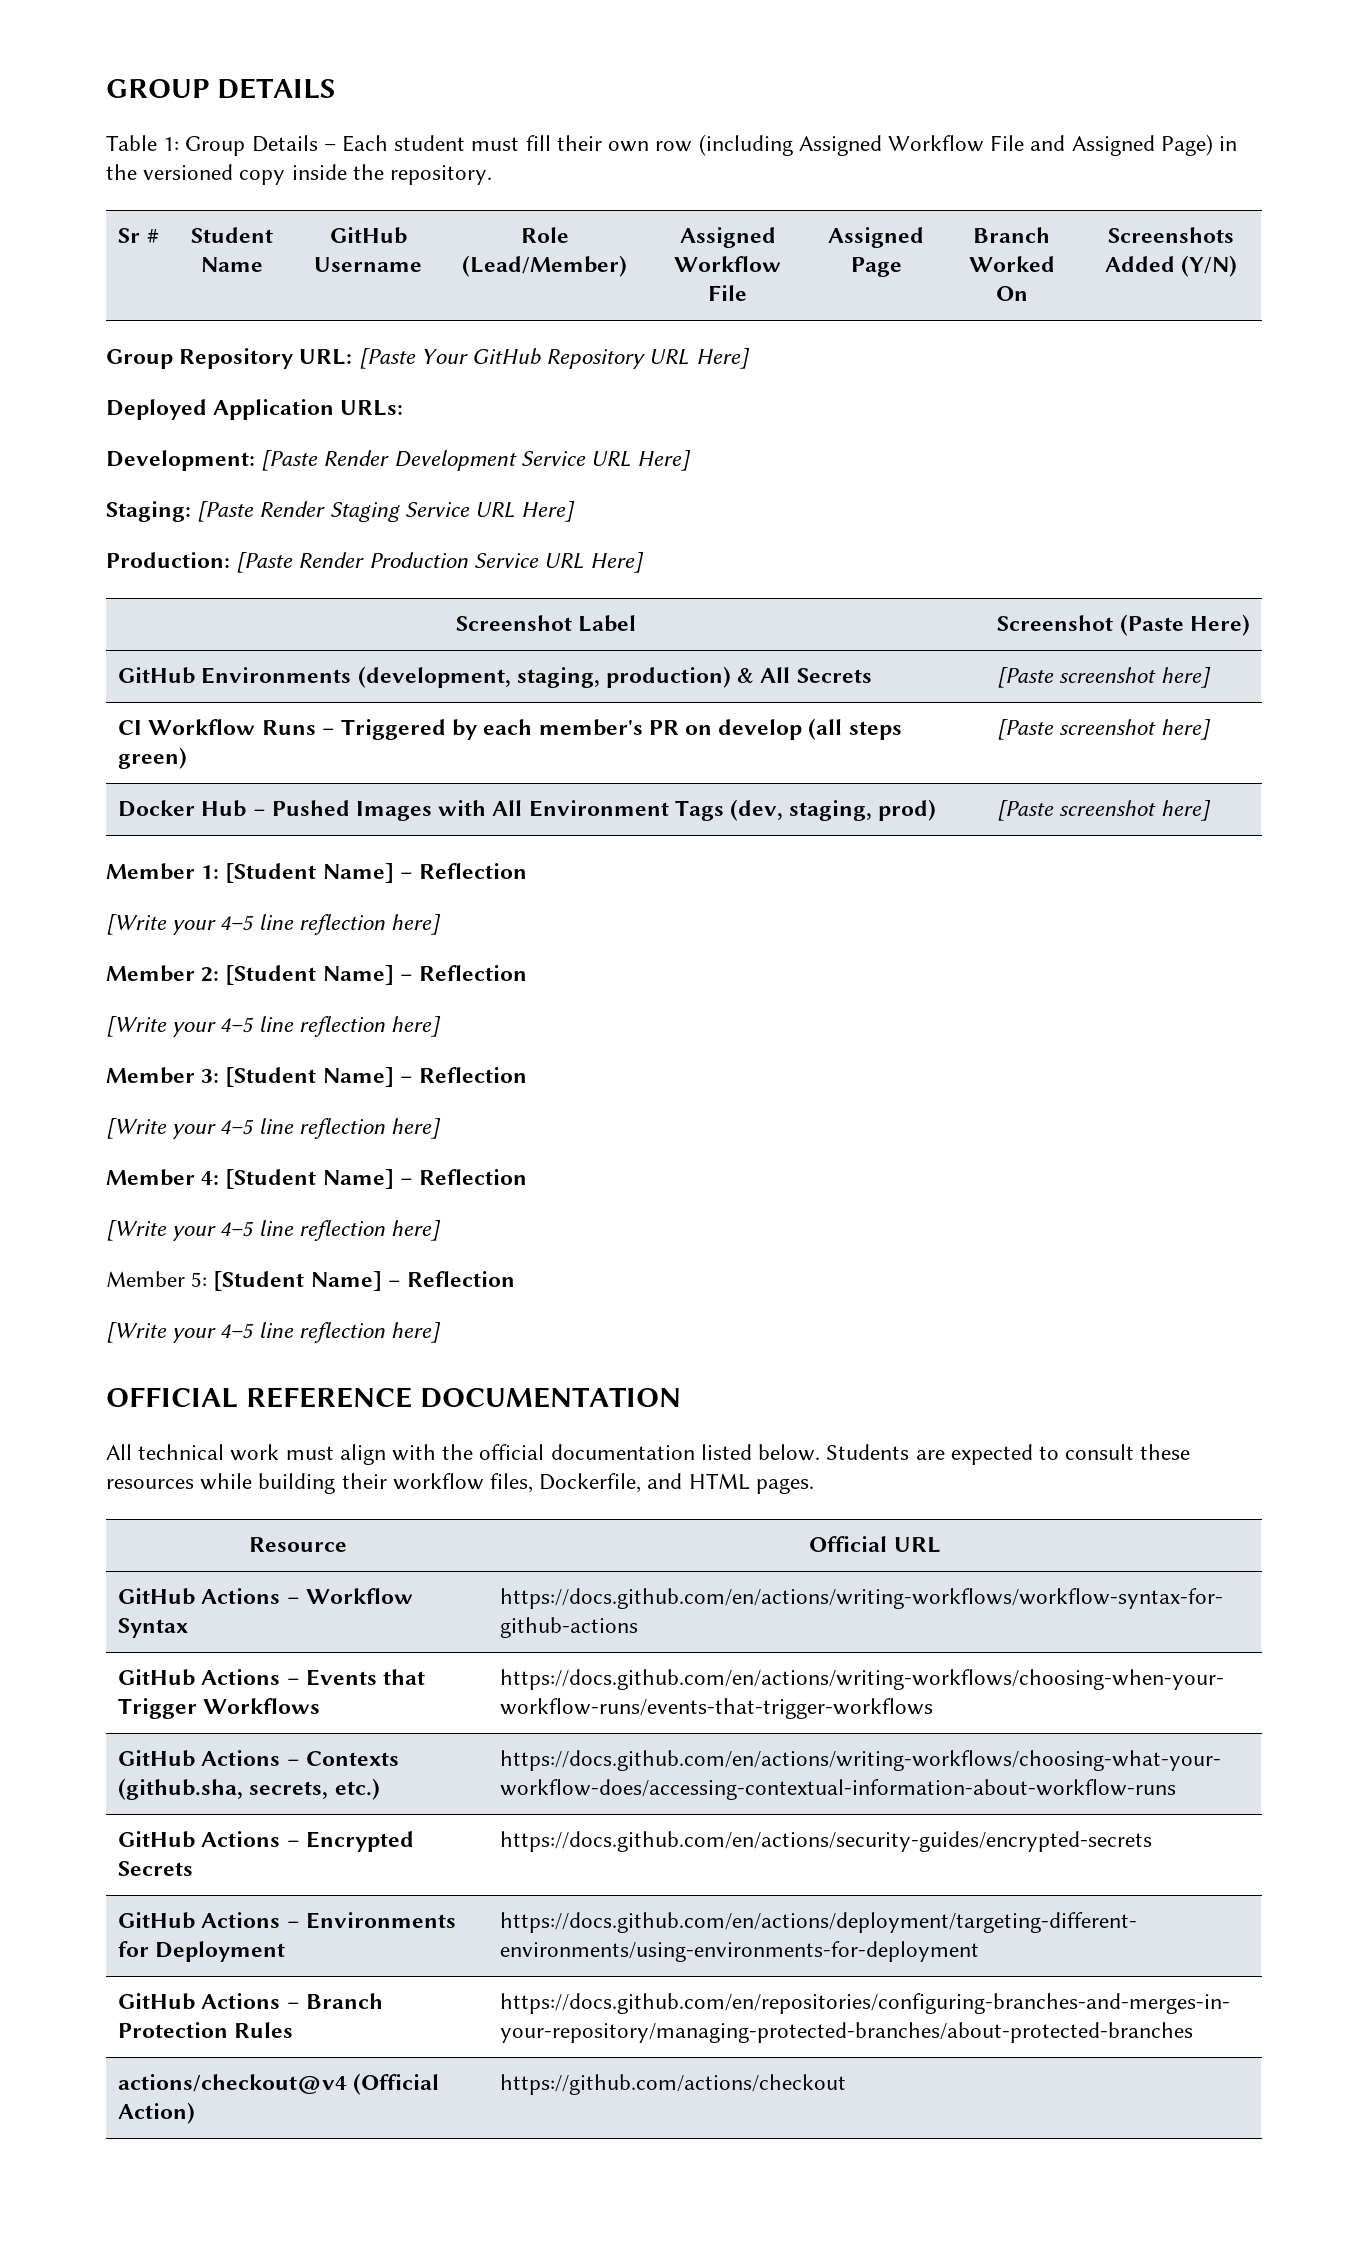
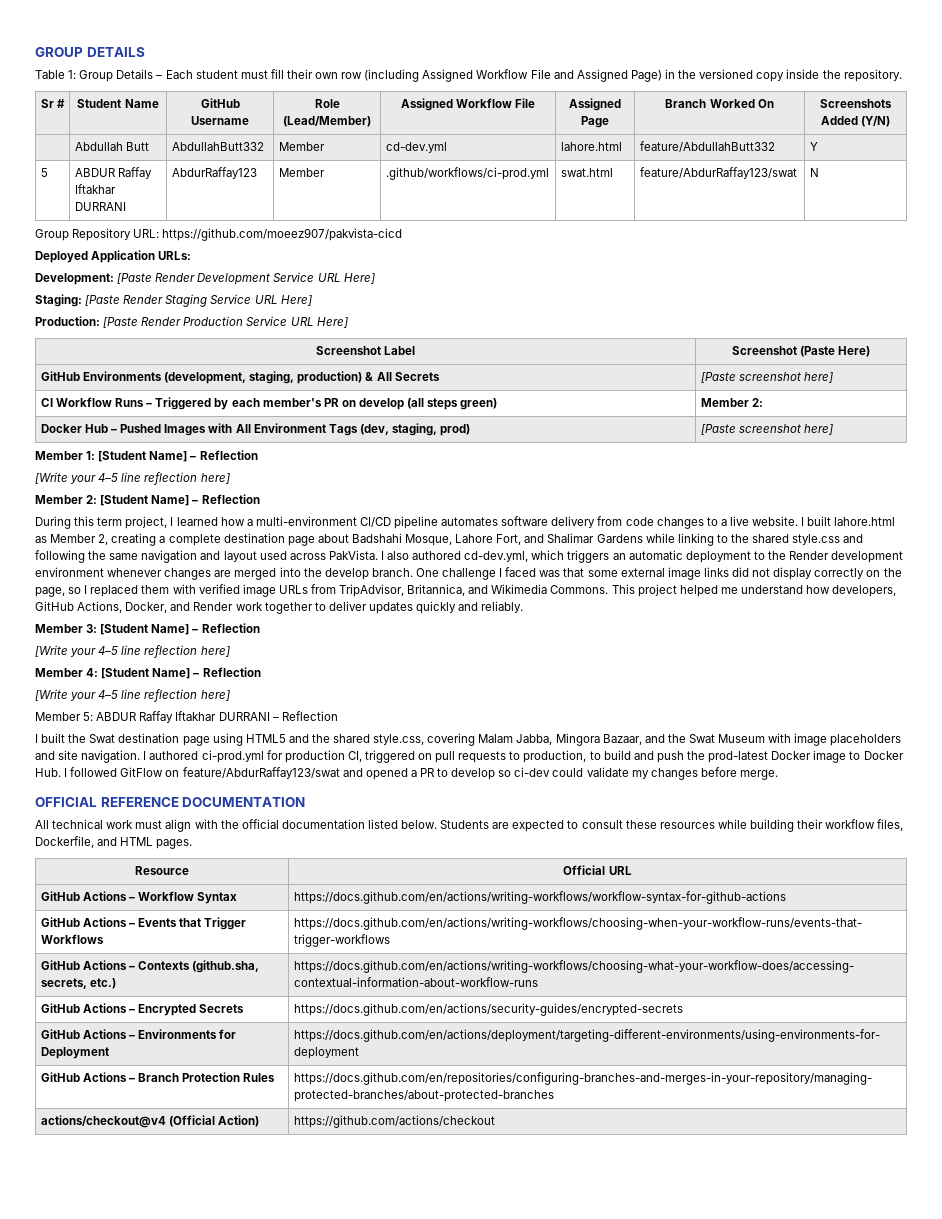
- Group Repository URL: [Paste Your GitHub Repository URL Here]
+ | Abdullah Butt | AbdullahButt332 | Member | cd-dev.yml | lahore.html | feature/AbdullahButt332 | Y
+ 5 | ABDUR Raffay Iftakhar DURRANI | AbdurRaffay123 | Member | .github/workflows/ci-prod.yml | swat.html | feature/AbdurRaffay123/swat | N
+ Group Repository URL: https://github.com/moeez907/pakvista-cicd
- CI Workflow Runs – Triggered by each member's PR on develop (all steps green) | [Paste screenshot here]
+ CI Workflow Runs – Triggered by each member's PR on develop (all steps green) | Member 2:
  Member 2: [Student Name] – Reflection
- [Write your 4–5 line reflection here]
+ During this term project, I learned how a multi-environment CI/CD pipeline automates software delivery from code changes to a live website. I built lahore.html as Member 2, creating a complete destination page about Badshahi Mosque, Lahore Fort, and Shalimar Gardens while linking to the shared style.css and following the same navigation and layout used across PakVista. I also authored cd-dev.yml, which triggers an automatic deployment to the Render development environment whenever changes are merged into the develop branch. One challenge I faced was that some external image links did not display correctly on the page, so I replaced them with verified image URLs from TripAdvisor, Britannica, and Wikimedia Commons. This project helped me understand how developers, GitHub Actions, Docker, and Render work together to deliver updates quickly and reliably.
- Member 5: [Student Name] – Reflection
- [Write your 4–5 line reflection here]
+ Member 5: ABDUR Raffay Iftakhar DURRANI – Reflection
+ I built the Swat destination page using HTML5 and the shared style.css, covering Malam Jabba, Mingora Bazaar, and the Swat Museum with image placeholders and site navigation. I authored ci-prod.yml for production CI, triggered on pull requests to production, to build and push the prod-latest Docker image to Docker Hub. I followed GitFlow on feature/AbdurRaffay123/swat and opened a PR to develop so ci-dev could validate my changes before merge.

